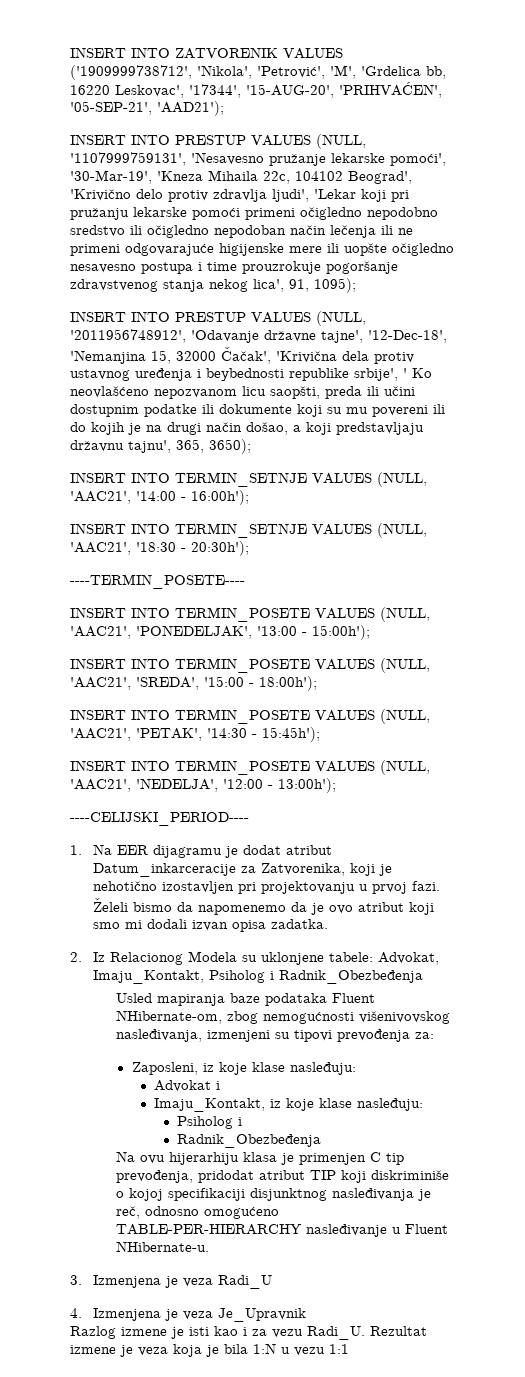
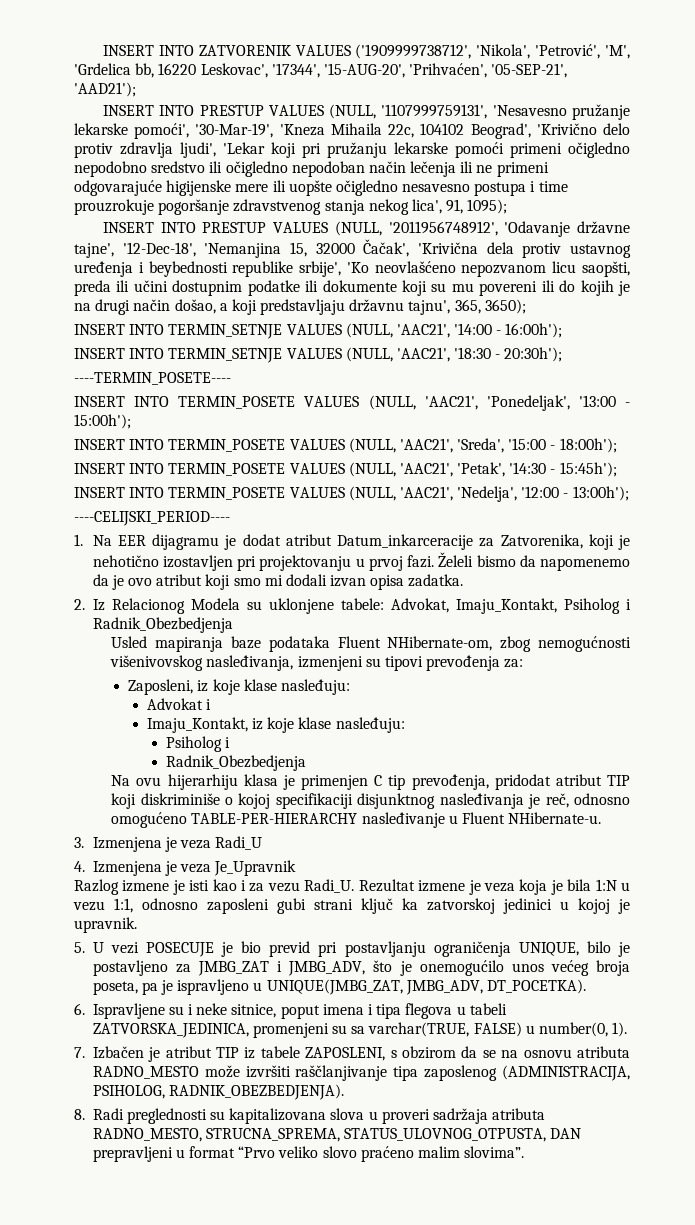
- INSERT INTO ZATVORENIK VALUES ('1909999738712', 'Nikola', 'Petrović', 'M', 'Grdelica bb, 16220 Leskovac', '17344', '15-AUG-20', 'PRIHVAĆEN', '05-SEP-21', 'AAD21');
+ INSERT INTO ZATVORENIK VALUES ('1909999738712', 'Nikola', 'Petrović', 'M', 'Grdelica bb, 16220 Leskovac', '17344', '15-AUG-20', 'Prihvaćen', '05-SEP-21', 'AAD21');
- INSERT INTO PRESTUP VALUES (NULL, '2011956748912', 'Odavanje državne tajne', '12-Dec-18', 'Nemanjina 15, 32000 Čačak', 'Krivična dela protiv ustavnog uređenja i beybednosti republike srbije', ' Ko neovlašćeno nepozvanom licu saopšti, preda ili učini dostupnim podatke ili dokumente koji su mu povereni ili do kojih je na drugi način došao, a koji predstavljaju državnu tajnu', 365, 3650);
+ INSERT INTO PRESTUP VALUES (NULL, '2011956748912', 'Odavanje državne tajne', '12-Dec-18', 'Nemanjina 15, 32000 Čačak', 'Krivična dela protiv ustavnog uređenja i beybednosti republike srbije', 'Ko neovlašćeno nepozvanom licu saopšti, preda ili učini dostupnim podatke ili dokumente koji su mu povereni ili do kojih je na drugi način došao, a koji predstavljaju državnu tajnu', 365, 3650);
- INSERT INTO TERMIN_POSETE VALUES (NULL, 'AAC21', 'PONEDELJAK', '13:00 - 15:00h');
+ INSERT INTO TERMIN_POSETE VALUES (NULL, 'AAC21', 'Ponedeljak', '13:00 - 15:00h');
- INSERT INTO TERMIN_POSETE VALUES (NULL, 'AAC21', 'SREDA', '15:00 - 18:00h');
+ INSERT INTO TERMIN_POSETE VALUES (NULL, 'AAC21', 'Sreda', '15:00 - 18:00h');
- INSERT INTO TERMIN_POSETE VALUES (NULL, 'AAC21', 'PETAK', '14:30 - 15:45h');
+ INSERT INTO TERMIN_POSETE VALUES (NULL, 'AAC21', 'Petak', '14:30 - 15:45h');
- INSERT INTO TERMIN_POSETE VALUES (NULL, 'AAC21', 'NEDELJA', '12:00 - 13:00h');
+ INSERT INTO TERMIN_POSETE VALUES (NULL, 'AAC21', 'Nedelja', '12:00 - 13:00h');
- 2. Iz Relacionog Modela su uklonjene tabele: Advokat, Imaju_Kontakt, Psiholog i Radnik_Obezbeđenja
+ 2. Iz Relacionog Modela su uklonjene tabele: Advokat, Imaju_Kontakt, Psiholog i Radnik_Obezbedjenja
  Imaju_Kontakt, iz koje klase nasleđuju:
  Psiholog i
- Radnik_Obezbeđenja
+ Radnik_Obezbedjenja
- Rezultat izmene je veza koja je bila 1:N u vezu 1:1
+ Rezultat izmene je veza koja je bila 1:N u vezu 1:1, odnosno zaposleni gubi strani ključ ka zatvorskoj jedinici u kojoj je upravnik.
+ 5. U vezi POSECUJE je bio previd pri postavljanju ograničenja UNIQUE, bilo je postavljeno za JMBG_ZAT i JMBG_ADV, što je onemogućilo unos većeg broja poseta, pa je ispravljeno u UNIQUE(JMBG_ZAT, JMBG_ADV, DT_POCETKA).
+ 6. Ispravljene su i neke sitnice, poput imena i tipa flegova u tabeli ZATVORSKA_JEDINICA, promenjeni su sa varchar(TRUE, FALSE) u number(0, 1).
+ 7. Izbačen je atribut TIP iz tabele ZAPOSLENI, s obzirom da se na osnovu atributa RADNO_MESTO može izvršiti raščlanjivanje tipa zaposlenog (ADMINISTRACIJA, PSIHOLOG, RADNIK_OBEZBEDJENJA).
+ 8. Radi preglednosti su kapitalizovana slova u proveri sadržaja atributa RADNO_MESTO, STRUCNA_SPREMA, STATUS_ULOVNOG_OTPUSTA, DAN prepravljeni u format “Prvo veliko slovo praćeno malim slovima”.

